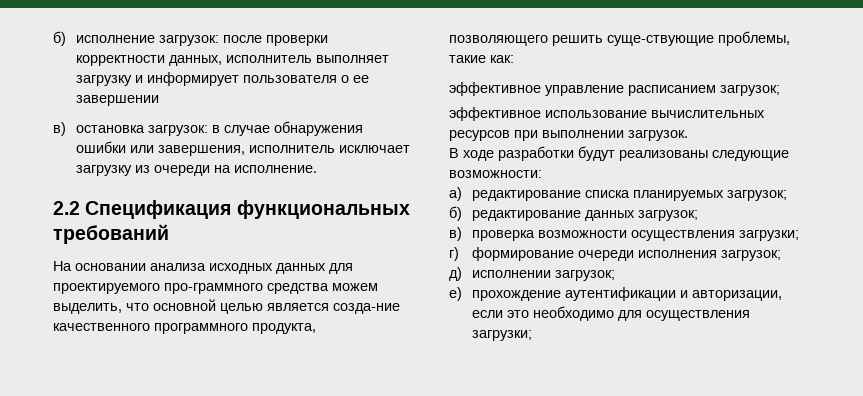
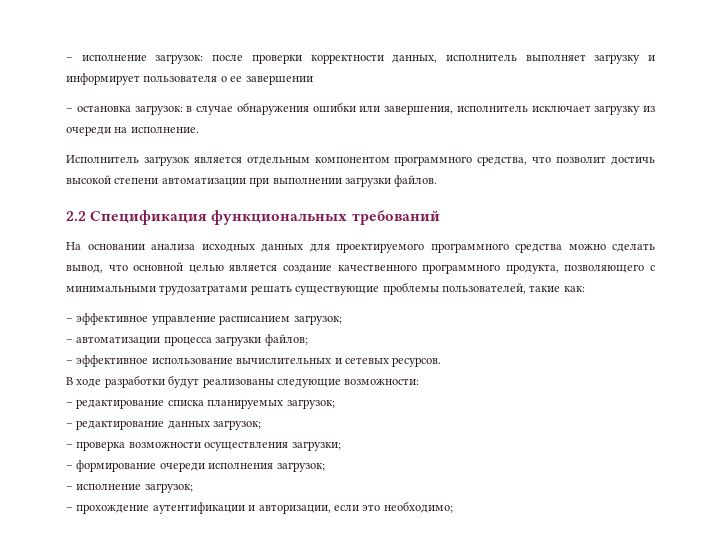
- б) исполнение загрузок: после проверки корректности данных, исполнитель выполняет загрузку и информирует пользователя о ее завершении
+ − исполнение загрузок: после проверки корректности данных, исполнитель выполняет загрузку и информирует пользователя о ее завершении
- в) остановка загрузок: в случае обнаружения ошибки или завершения, исполнитель исключает загрузку из очереди на исполнение.
+ − остановка загрузок: в случае обнаружения ошибки или завершения, исполнитель исключает загрузку из очереди на исполнение.
+ Исполнитель загрузок является отдельным компонентом программного средства, что позволит достичь высокой степени автоматизации при выполнении загрузки файлов.
- На основании анализа исходных данных для проектируемого про-граммного средства можем выделить, что основной целью является созда-ние качественного программного продукта, позволяющего решить суще-ствующие проблемы, такие как:
+ На основании анализа исходных данных для проектируемого программного средства можно сделать вывод, что основной целью является создание качественного программного продукта, позволяющего с минимальными трудозатратами решать существующие проблемы пользователей, такие как:
- эффективное управление расписанием загрузок;
+ − эффективное управление расписанием загрузок;
- эффективное использование вычислительных ресурсов при выполнении загрузок.
+ − автоматизации процесса загрузки файлов;
+ − эффективное использование вычислительных и сетевых ресурсов.
- а) редактирование списка планируемых загрузок;
+ − редактирование списка планируемых загрузок;
- б) редактирование данных загрузок;
+ − редактирование данных загрузок;
- в) проверка возможности осуществления загрузки;
+ − проверка возможности осуществления загрузки;
- г) формирование очереди исполнения загрузок;
+ − формирование очереди исполнения загрузок;
- д) исполнении загрузок;
- е) прохождение аутентификации и авторизации, если это необходимо для осуществления загрузки;
+ − исполнение загрузок;
+ − прохождение аутентификации и авторизации, если это необходимо;

